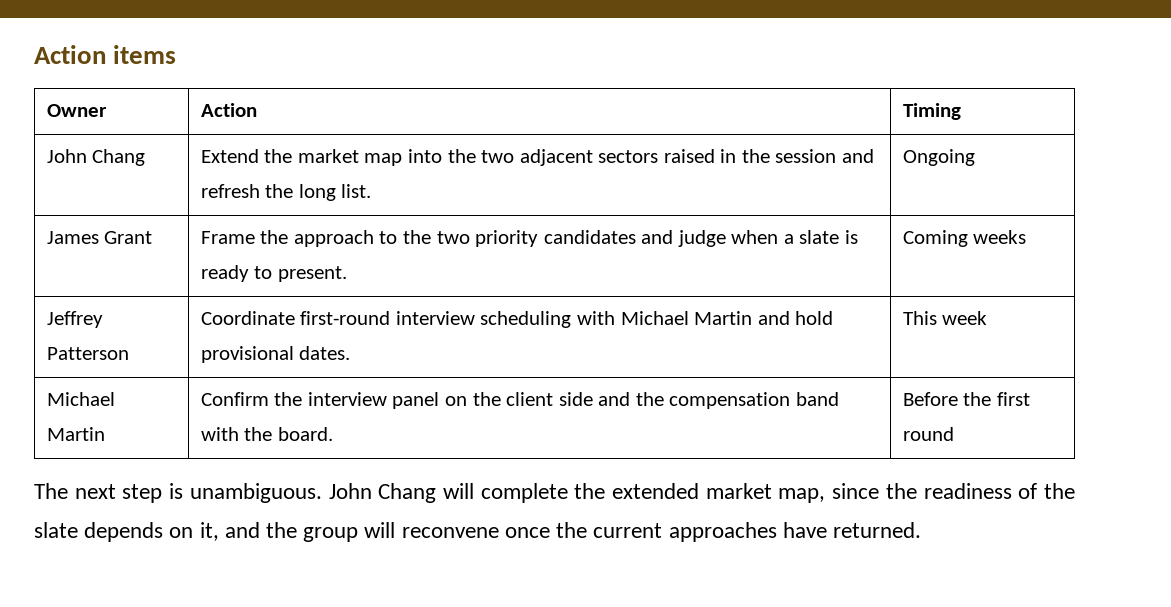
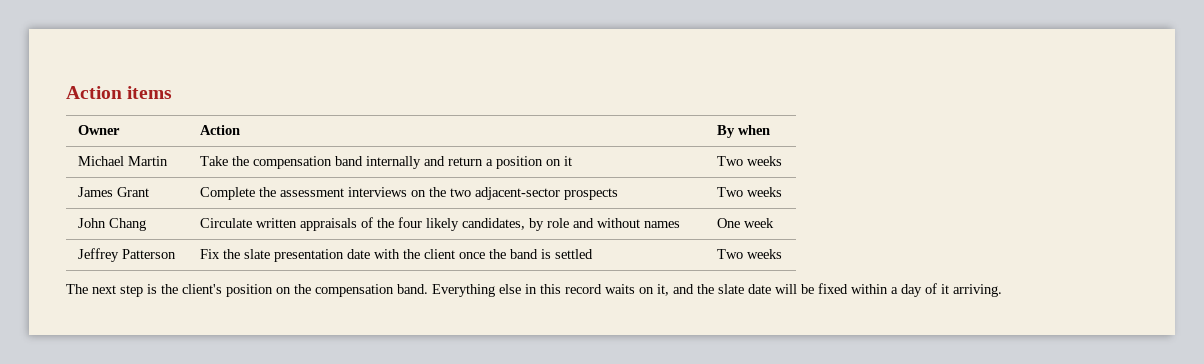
- Owner | Action | Timing
- John Chang | Extend the market map into the two adjacent sectors raised in the session and refresh the long list. | Ongoing
- James Grant | Frame the approach to the two priority candidates and judge when a slate is ready to present. | Coming weeks
- Jeffrey Patterson | Coordinate first-round interview scheduling with Michael Martin and hold provisional dates. | This week
- Michael Martin | Confirm the interview panel on the client side and the compensation band with the board. | Before the first round
- The next step is unambiguous. John Chang will complete the extended market map, since the readiness of the slate depends on it, and the group will reconvene once the current approaches have returned.
+ Owner | Action | By when
+ Michael Martin | Take the compensation band internally and return a position on it | Two weeks
+ James Grant | Complete the assessment interviews on the two adjacent-sector prospects | Two weeks
+ John Chang | Circulate written appraisals of the four likely candidates, by role and without names | One week
+ Jeffrey Patterson | Fix the slate presentation date with the client once the band is settled | Two weeks
+ The next step is the client's position on the compensation band. Everything else in this record waits on it, and the slate date will be fixed within a day of it arriving.

